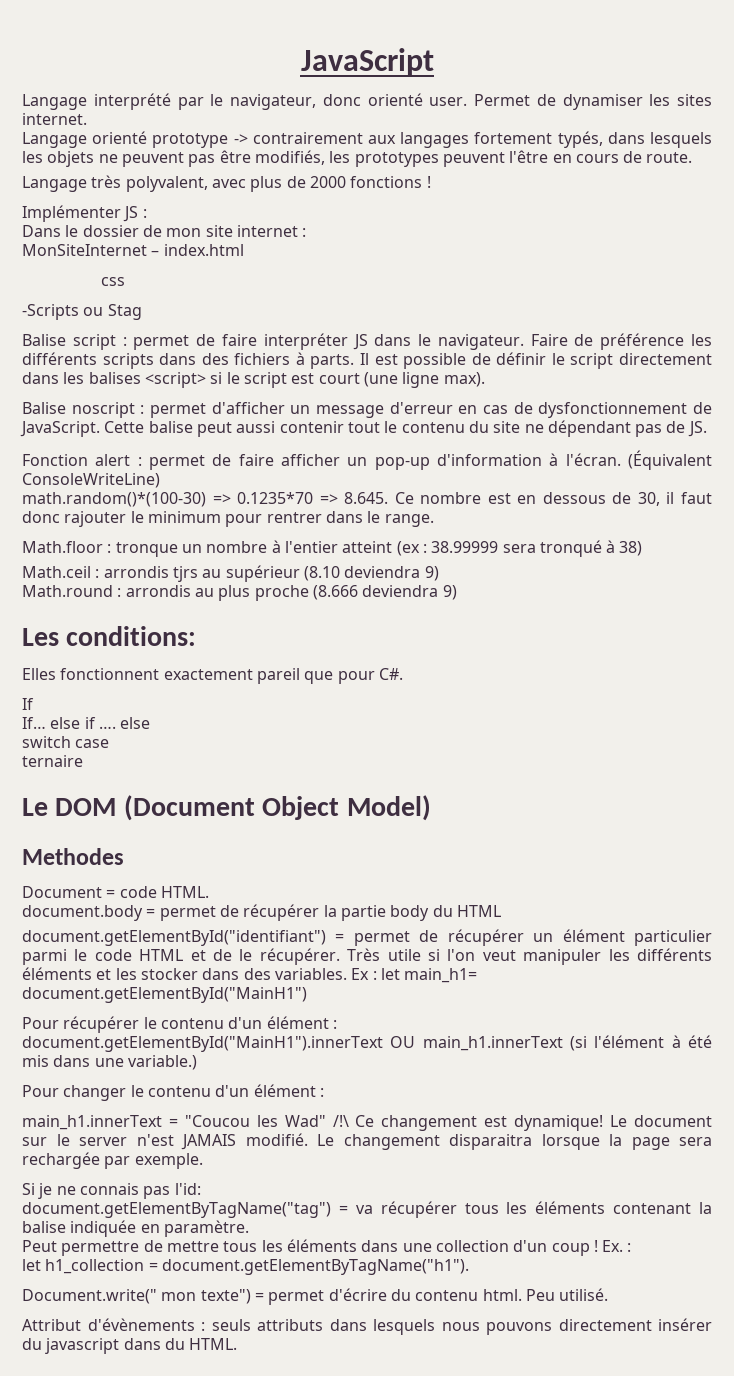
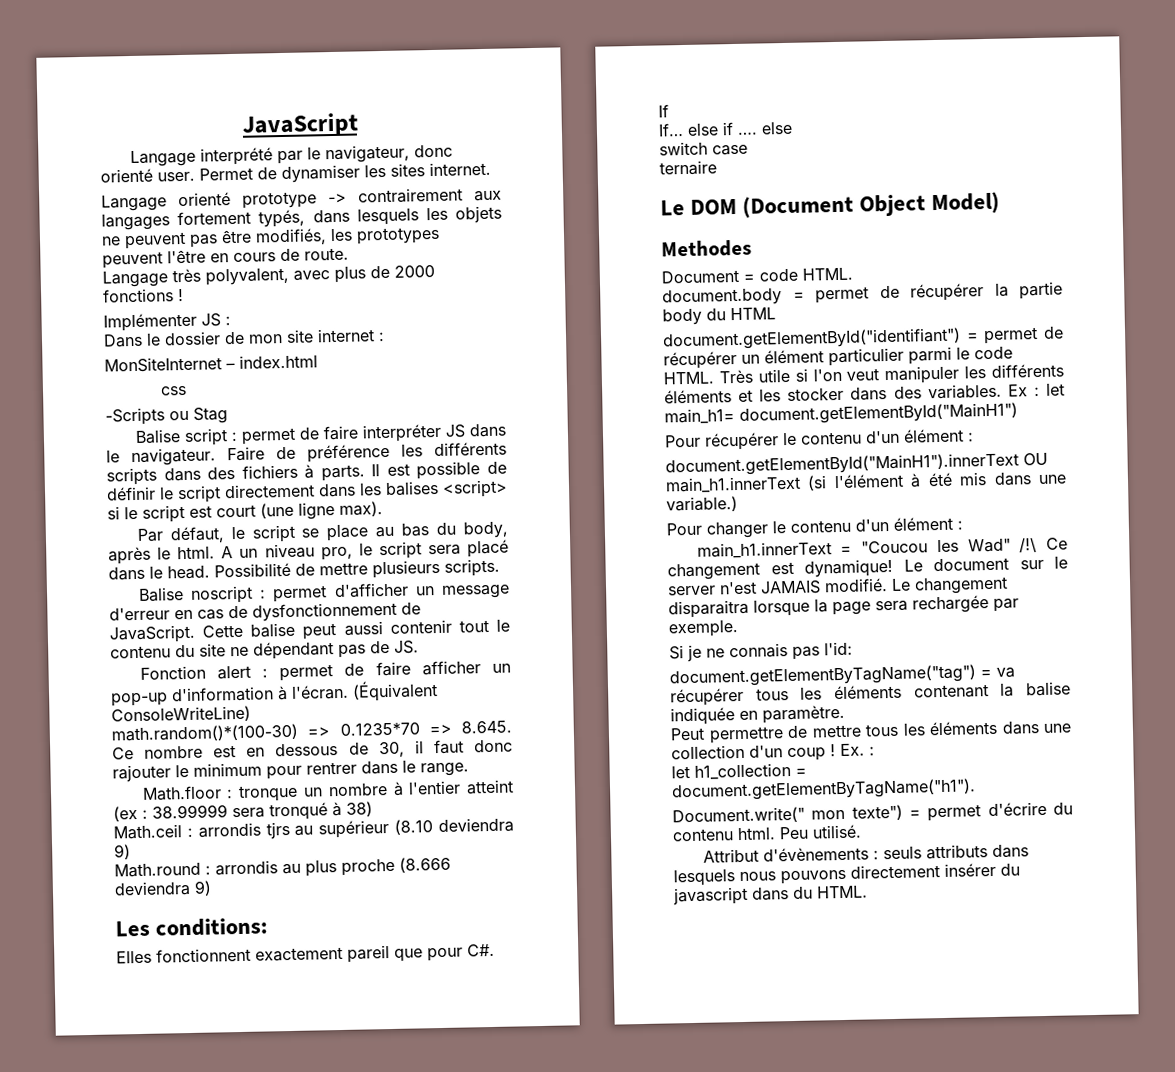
+ Par défaut, le script se place au bas du body, après le html. A un niveau pro, le script sera placé dans le head. Possibilité de mettre plusieurs scripts.
- document.getElementById("identifiant") = permet de récupérer un élément particulier parmi le code HTML et de le récupérer.
+ document.getElementById("identifiant") = permet de récupérer un élément particulier parmi le code HTML.

